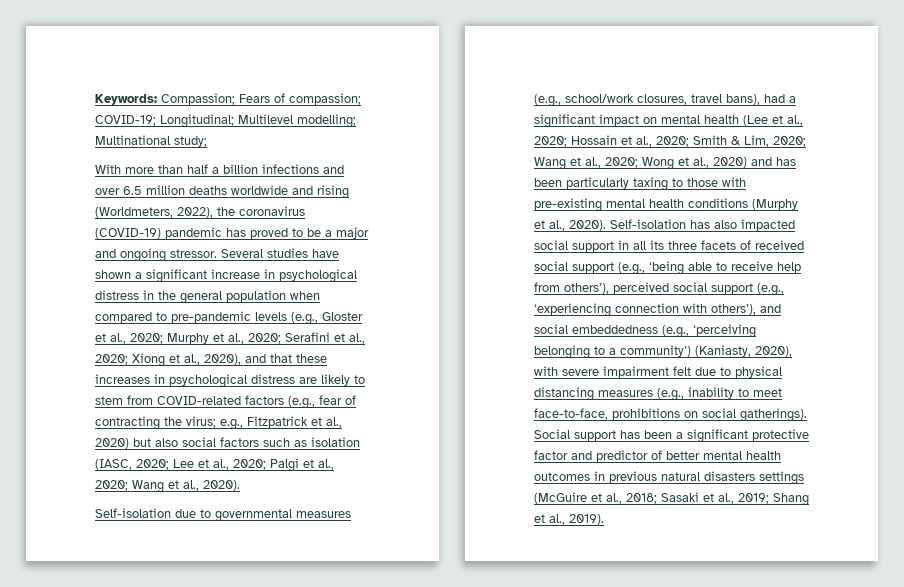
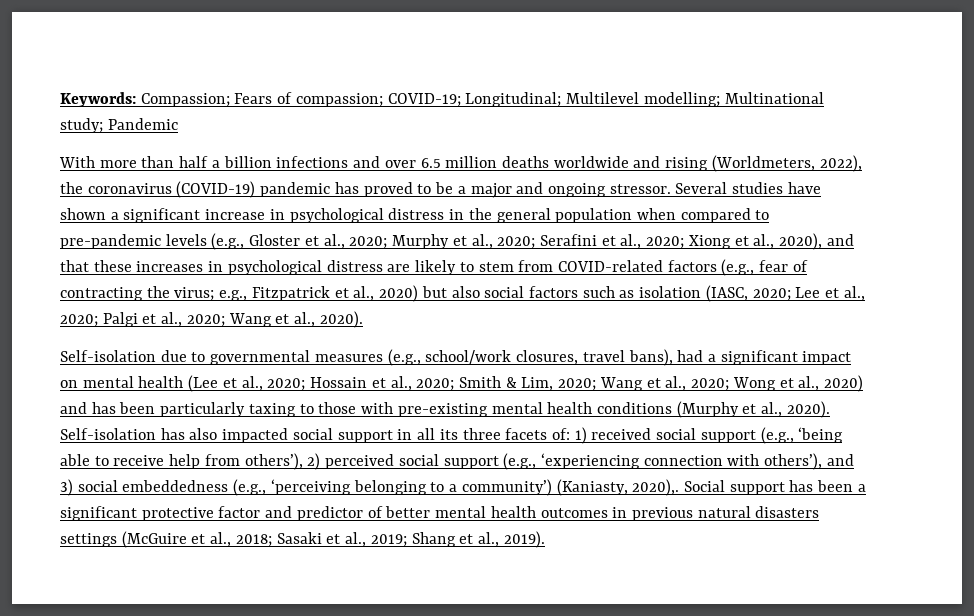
- Keywords: Compassion; Fears of compassion; COVID-19; Longitudinal; Multilevel modelling; Multinational study;
+ Keywords: Compassion; Fears of compassion; COVID-19; Longitudinal; Multilevel modelling; Multinational study; Pandemic
- Self-isolation has also impacted social support in all its three facets of received social support (e.g., ‘being able to receive help from others’), perceived social support (e.g., ‘experiencing connection with others’), and social embeddedness (e.g., ‘perceiving belonging to a community’) (Kaniasty, 2020), with severe impairment felt due to physical distancing measures (e.g., inability to meet face-to-face, prohibitions on social gatherings).
+ Self-isolation has also impacted social support in all its three facets of: 1) received social support (e.g., ‘being able to receive help from others’), 2) perceived social support (e.g., ‘experiencing connection with others’), and 3) social embeddedness (e.g., ‘perceiving belonging to a community’) (Kaniasty, 2020),.

